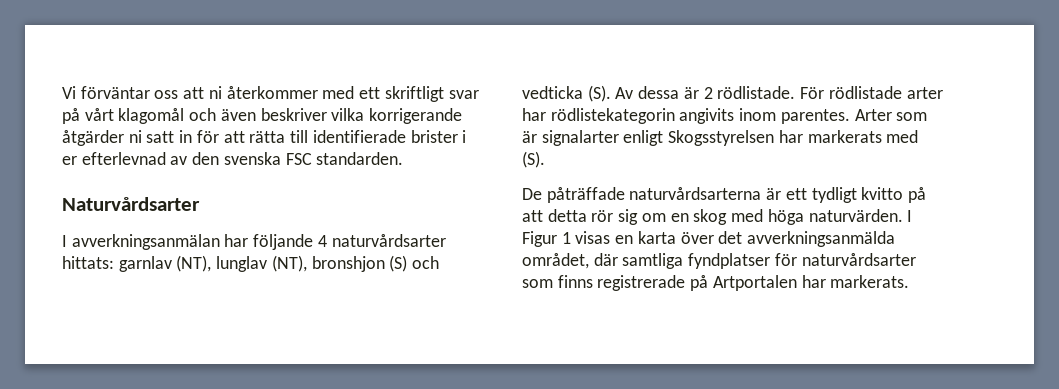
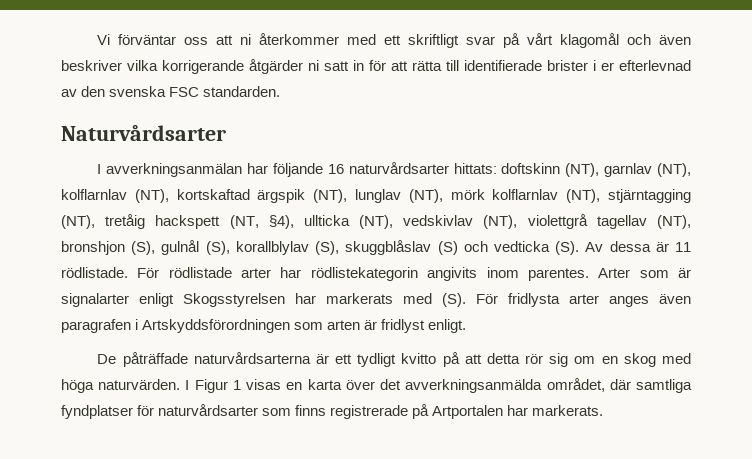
- I avverkningsanmälan har följande 4 naturvårdsarter hittats: garnlav (NT), lunglav (NT), bronshjon (S) och vedticka (S). Av dessa är 2 rödlistade.
+ I avverkningsanmälan har följande 16 naturvårdsarter hittats: doftskinn (NT), garnlav (NT), kolflarnlav (NT), kortskaftad ärgspik (NT), lunglav (NT), mörk kolflarnlav (NT), stjärntagging (NT), tretåig hackspett (NT, §4), ullticka (NT), vedskivlav (NT), violettgrå tagellav (NT), bronshjon (S), gulnål (S), korallblylav (S), skuggblåslav (S) och vedticka (S). Av dessa är 11 rödlistade.
- Arter som är signalarter enligt Skogsstyrelsen har markerats med (S).
+ Arter som är signalarter enligt Skogsstyrelsen har markerats med (S). För fridlysta arter anges även paragrafen i Artskyddsförordningen som arten är fridlyst enligt.

